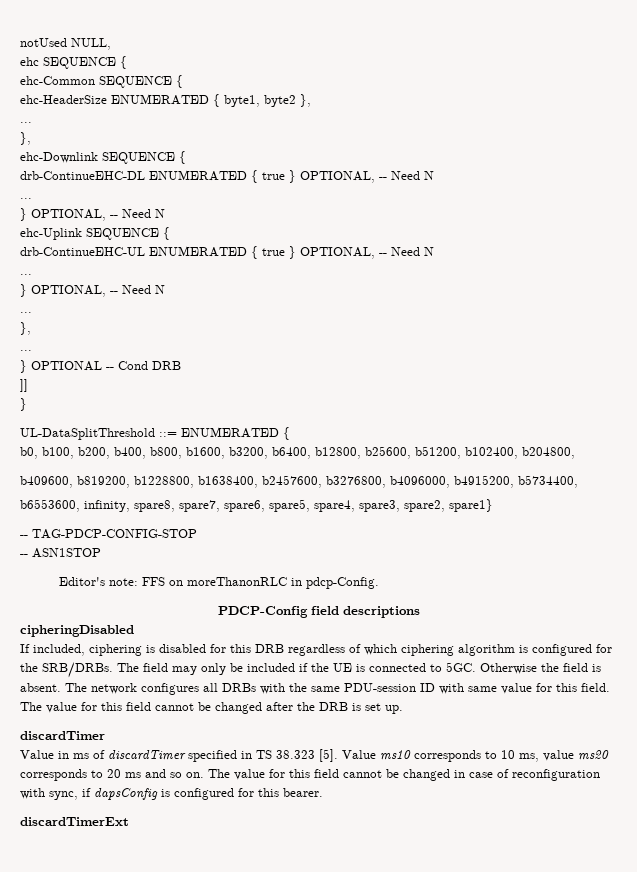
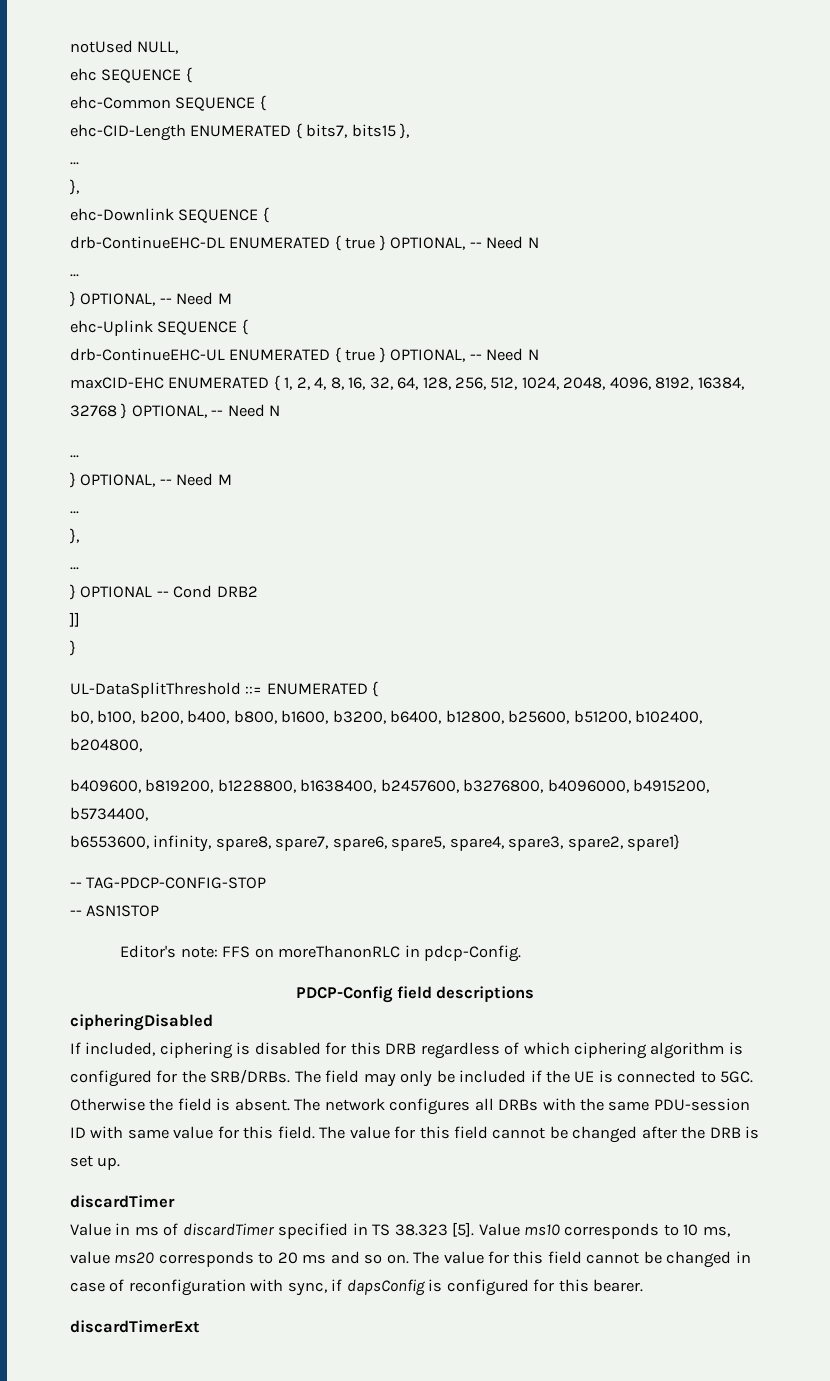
- ehc-HeaderSize ENUMERATED { byte1, byte2 },
+ ehc-CID-Length ENUMERATED { bits7, bits15 },
  drb-ContinueEHC-DL ENUMERATED { true } OPTIONAL, -- Need N
  ...
- } OPTIONAL, -- Need N
+ } OPTIONAL, -- Need M
  drb-ContinueEHC-UL ENUMERATED { true } OPTIONAL, -- Need N
+ maxCID-EHC ENUMERATED { 1, 2, 4, 8, 16, 32, 64, 128, 256, 512, 1024, 2048, 4096, 8192, 16384, 32768 } OPTIONAL, -- Need N
  ...
- } OPTIONAL, -- Need N
+ } OPTIONAL, -- Need M
- } OPTIONAL -- Cond DRB
+ } OPTIONAL -- Cond DRB2

